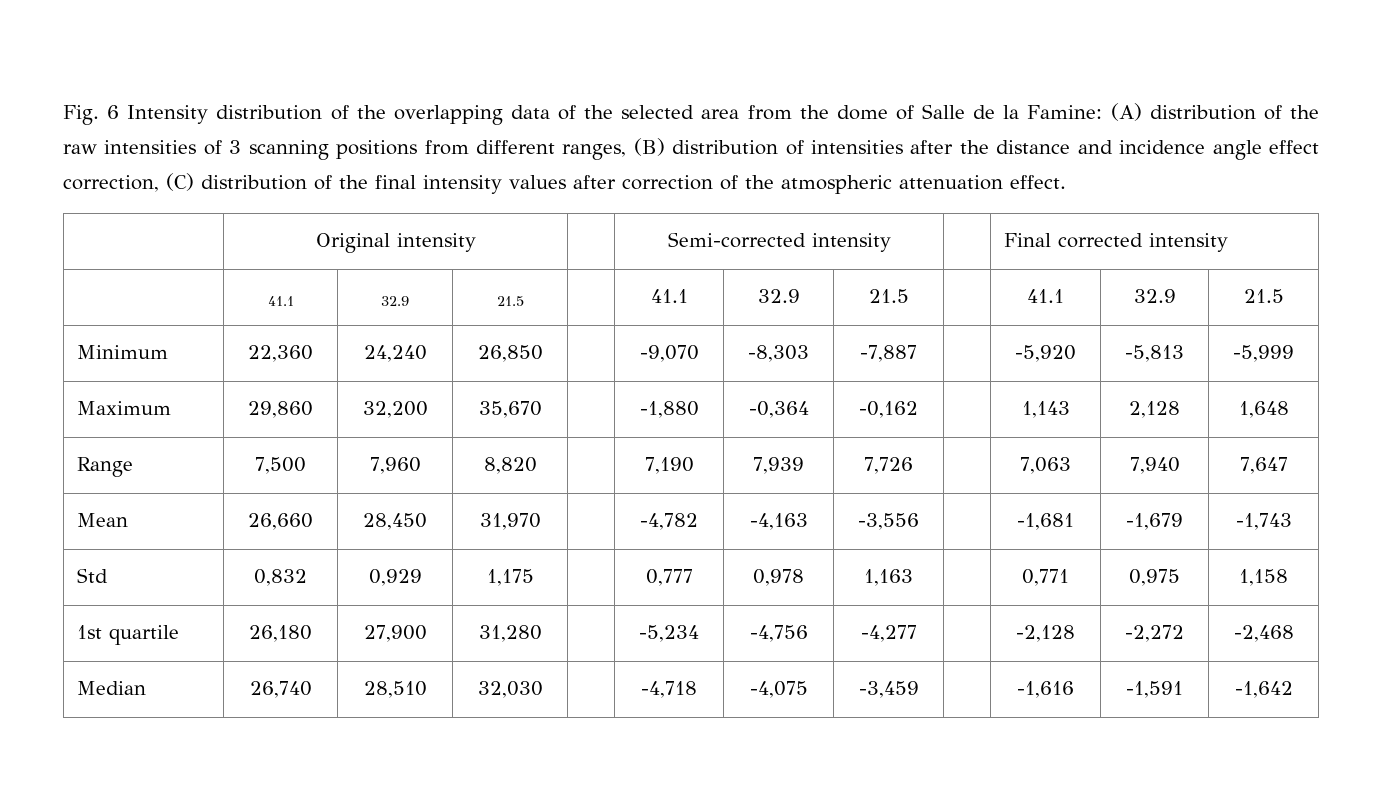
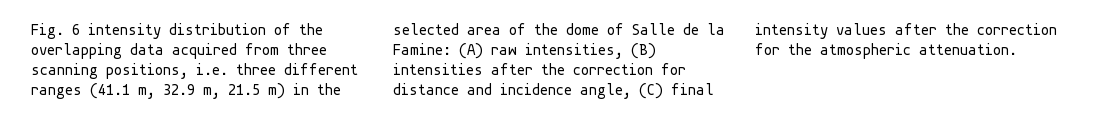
- Fig. 6 Intensity distribution of the overlapping data of the selected area from the dome of Salle de la Famine: (A) distribution of the raw intensities of 3 scanning positions from different ranges, (B) distribution of intensities after the distance and incidence angle effect correction, (C) distribution of the final intensity values after correction of the atmospheric attenuation effect.
- | Original intensity | | Semi-corrected intensity | | Final corrected intensity
- | 41.1 | 32.9 | 21.5 | | 41.1 | 32.9 | 21.5 | | 41.1 | 32.9 | 21.5
- Minimum | 22,360 | 24,240 | 26,850 | | -9,070 | -8,303 | -7,887 | | -5,920 | -5,813 | -5,999
- Maximum | 29,860 | 32,200 | 35,670 | | -1,880 | -0,364 | -0,162 | | 1,143 | 2,128 | 1,648
- Range | 7,500 | 7,960 | 8,820 | | 7,190 | 7,939 | 7,726 | | 7,063 | 7,940 | 7,647
- Mean | 26,660 | 28,450 | 31,970 | | -4,782 | -4,163 | -3,556 | | -1,681 | -1,679 | -1,743
- Std | 0,832 | 0,929 | 1,175 | | 0,777 | 0,978 | 1,163 | | 0,771 | 0,975 | 1,158
- 1st quartile | 26,180 | 27,900 | 31,280 | | -5,234 | -4,756 | -4,277 | | -2,128 | -2,272 | -2,468
- Median | 26,740 | 28,510 | 32,030 | | -4,718 | -4,075 | -3,459 | | -1,616 | -1,591 | -1,642
+ Fig. 6 intensity distribution of the overlapping data acquired from three scanning positions, i.e. three different ranges (41.1 m, 32.9 m, 21.5 m) in the selected area of the dome of Salle de la Famine: (A) raw intensities, (B) intensities after the correction for distance and incidence angle, (C) final intensity values after the correction for the atmospheric attenuation.

